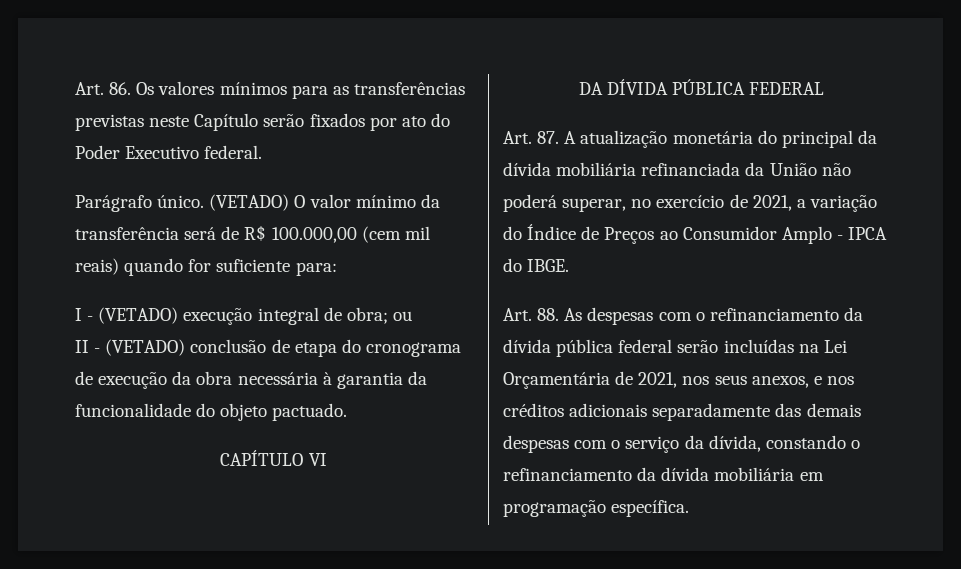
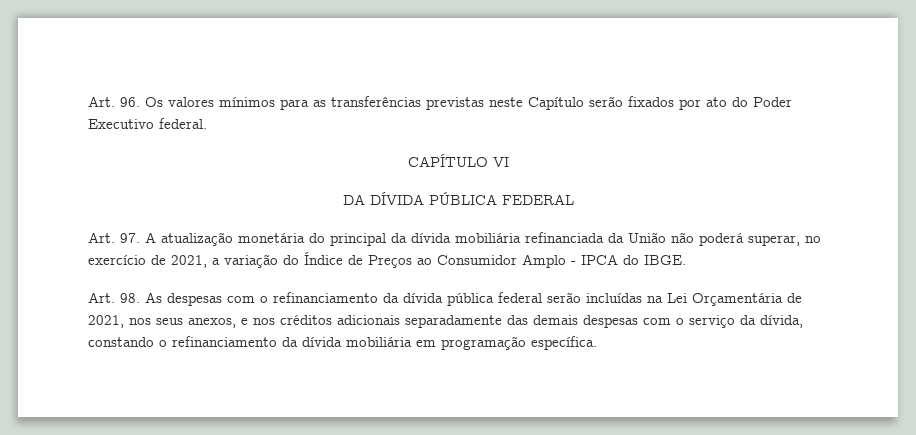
- Art. 86. Os valores mínimos para as transferências previstas neste Capítulo serão fixados por ato do Poder Executivo federal.
+ Art. 96. Os valores mínimos para as transferências previstas neste Capítulo serão fixados por ato do Poder Executivo federal.
- Parágrafo único. (VETADO) O valor mínimo da transferência será de R$ 100.000,00 (cem mil reais) quando for suficiente para:
- I - (VETADO) execução integral de obra; ou
- II - (VETADO) conclusão de etapa do cronograma de execução da obra necessária à garantia da funcionalidade do objeto pactuado.
- Art. 87. A atualização monetária do principal da dívida mobiliária refinanciada da União não poderá superar, no exercício de 2021, a variação do Índice de Preços ao Consumidor Amplo - IPCA do IBGE.
+ Art. 97. A atualização monetária do principal da dívida mobiliária refinanciada da União não poderá superar, no exercício de 2021, a variação do Índice de Preços ao Consumidor Amplo - IPCA do IBGE.
- Art. 88. As despesas com o refinanciamento da dívida pública federal serão incluídas na Lei Orçamentária de 2021, nos seus anexos, e nos créditos adicionais separadamente das demais despesas com o serviço da dívida, constando o refinanciamento da dívida mobiliária em programação específica.
+ Art. 98. As despesas com o refinanciamento da dívida pública federal serão incluídas na Lei Orçamentária de 2021, nos seus anexos, e nos créditos adicionais separadamente das demais despesas com o serviço da dívida, constando o refinanciamento da dívida mobiliária em programação específica.

